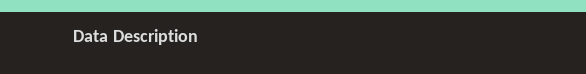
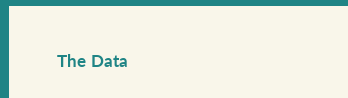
- Data Description
+ The Data

